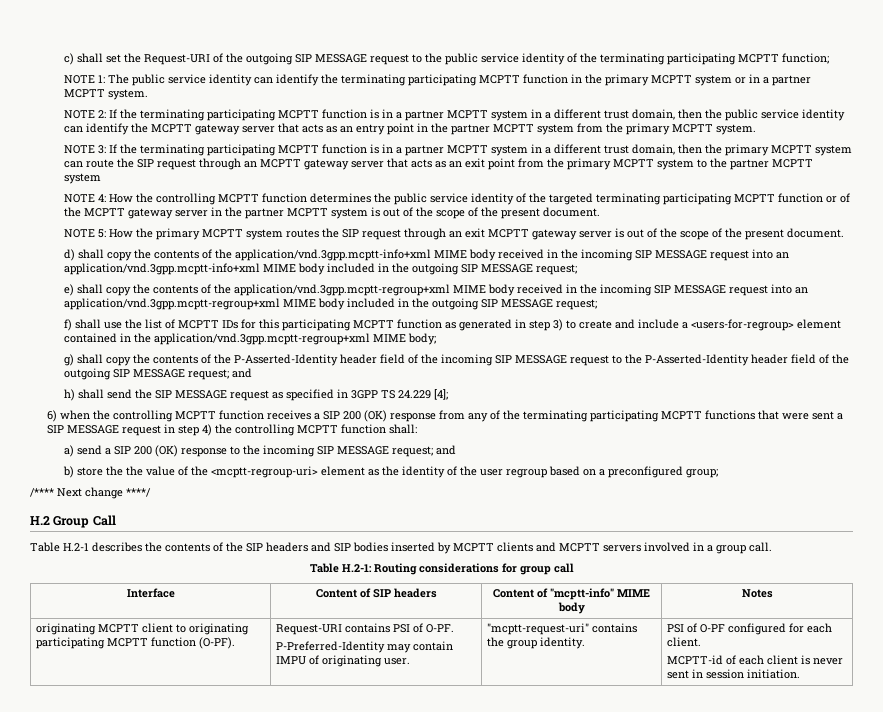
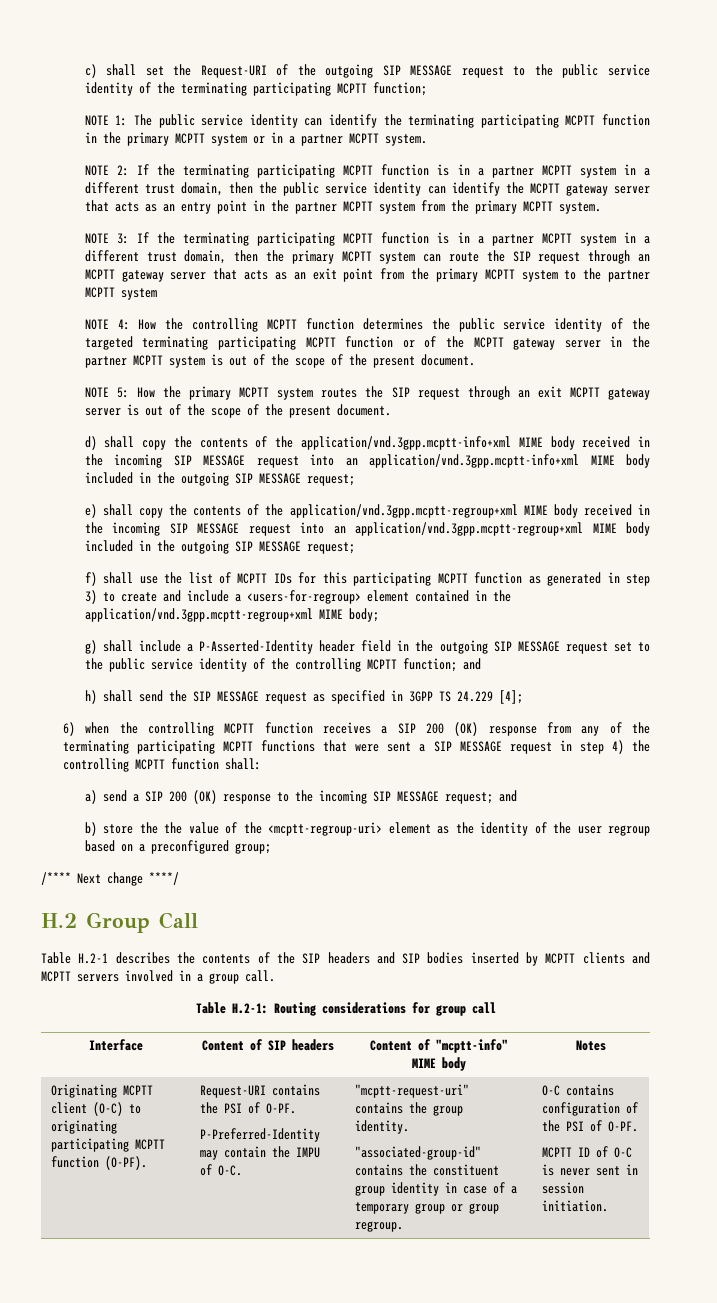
- g) shall copy the contents of the P-Asserted-Identity header field of the incoming SIP MESSAGE request to the P-Asserted-Identity header field of the outgoing SIP MESSAGE request; and
+ g) shall include a P-Asserted-Identity header field in the outgoing SIP MESSAGE request set to the public service identity of the controlling MCPTT function; and
- originating MCPTT client to originating participating MCPTT function (O-PF).
+ Originating MCPTT client (O-C) to originating participating MCPTT function (O-PF).
- Request-URI contains PSI of O-PF.
+ Request-URI contains the PSI of O-PF.
- P-Preferred-Identity may contain IMPU of originating user.
+ P-Preferred-Identity may contain the IMPU of O-C.
- PSI of O-PF configured for each client.
- MCPTT-id of each client is never sent in session initiation.
+ "associated-group-id" contains the constituent group identity in case of a temporary group or group regroup. | O-C contains configuration of the PSI of O-PF.
+ MCPTT ID of O-C is never sent in session initiation.

